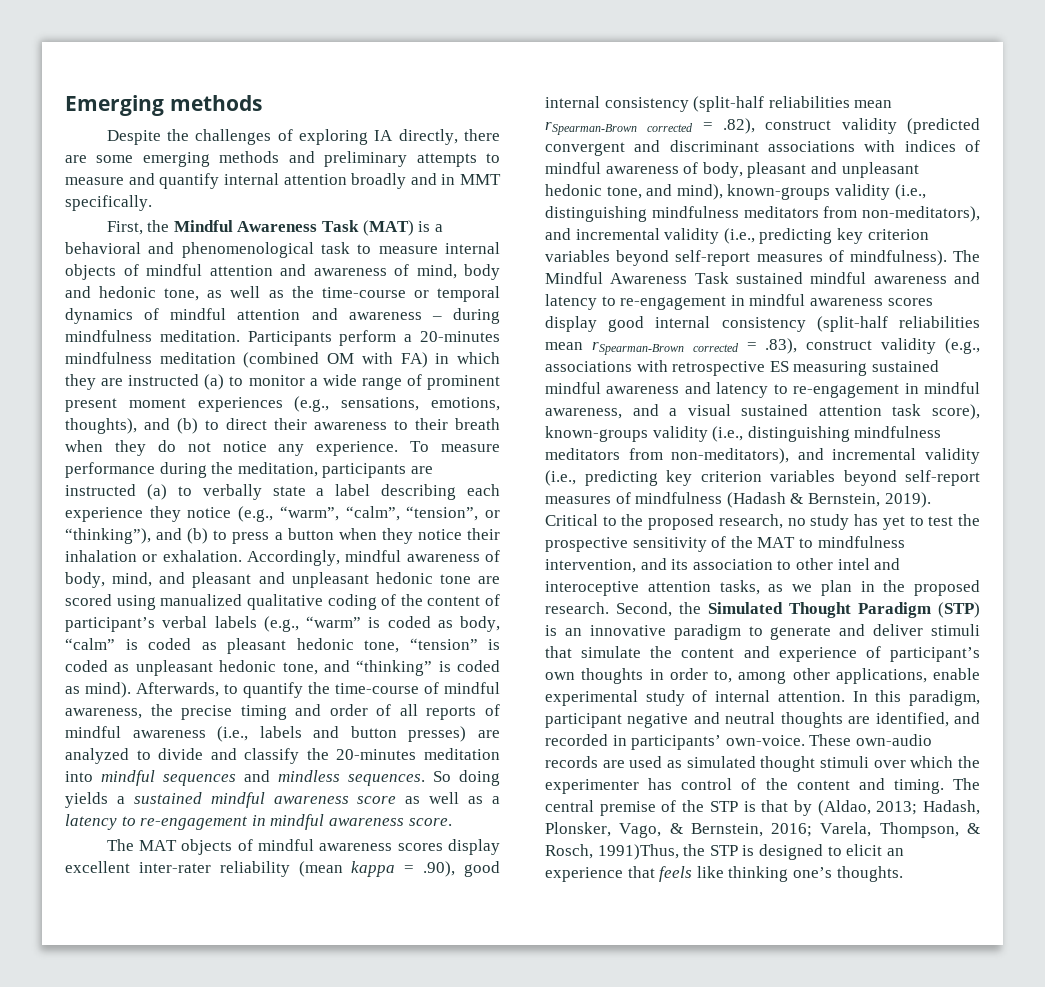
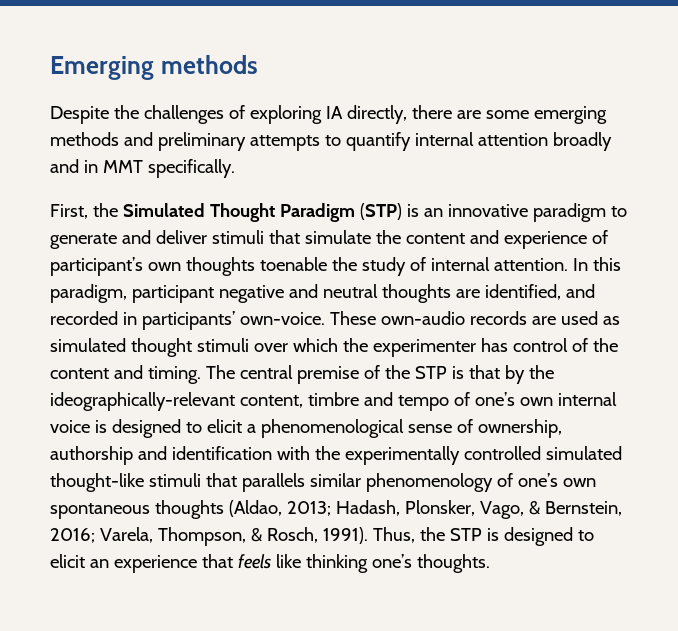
- Despite the challenges of exploring IA directly, there are some emerging methods and preliminary attempts to measure and quantify internal attention broadly and in MMT specifically.
+ Despite the challenges of exploring IA directly, there are some emerging methods and preliminary attempts to quantify internal attention broadly and in MMT specifically.
- First, the Mindful Awareness Task (MAT) is a behavioral and phenomenological task to measure internal objects of mindful attention and awareness of mind, body and hedonic tone, as well as the time-course or temporal dynamics of mindful attention and awareness – during mindfulness meditation. Participants perform a 20-minutes mindfulness meditation (combined OM with FA) in which they are instructed (a) to monitor a wide range of prominent present moment experiences (e.g., sensations, emotions, thoughts), and (b) to direct their awareness to their breath when they do not notice any experience. To measure performance during the meditation, participants are instructed (a) to verbally state a label describing each experience they notice (e.g., “warm”, “calm”, “tension”, or “thinking”), and (b) to press a button when they notice their inhalation or exhalation. Accordingly, mindful awareness of body, mind, and pleasant and unpleasant hedonic tone are scored using manualized qualitative coding of the content of participant’s verbal labels (e.g., “warm” is coded as body, “calm” is coded as pleasant hedonic tone, “tension” is coded as unpleasant hedonic tone, and “thinking” is coded as mind). Afterwards, to quantify the time-course of mindful awareness, the precise timing and order of all reports of mindful awareness (i.e., labels and button presses) are analyzed to divide and classify the 20-minutes meditation into mindful sequences and mindless sequences. So doing yields a sustained mindful awareness score as well as a latency to re-engagement in mindful awareness score.
- The MAT objects of mindful awareness scores display excellent inter-rater reliability (mean kappa = .90), good internal consistency (split-half reliabilities mean rSpearman-Brown corrected = .82), construct validity (predicted convergent and discriminant associations with indices of mindful awareness of body, pleasant and unpleasant hedonic tone, and mind), known-groups validity (i.e., distinguishing mindfulness meditators from non-meditators), and incremental validity (i.e., predicting key criterion variables beyond self-report measures of mindfulness). The Mindful Awareness Task sustained mindful awareness and latency to re-engagement in mindful awareness scores display good internal consistency (split-half reliabilities mean rSpearman-Brown corrected = .83), construct validity (e.g., associations with retrospective ES measuring sustained mindful awareness and latency to re-engagement in mindful awareness, and a visual sustained attention task score), known-groups validity (i.e., distinguishing mindfulness meditators from non-meditators), and incremental validity (i.e., predicting key criterion variables beyond self-report measures of mindfulness (Hadash & Bernstein, 2019). Critical to the proposed research, no study has yet to test the prospective sensitivity of the MAT to mindfulness intervention, and its association to other intel and interoceptive attention tasks, as we plan in the proposed research. Second, the Simulated Thought Paradigm (STP) is an innovative paradigm to generate and deliver stimuli that simulate the content and experience of participant’s own thoughts in order to, among other applications, enable experimental study of internal attention.
+ First, the Simulated Thought Paradigm (STP) is an innovative paradigm to generate and deliver stimuli that simulate the content and experience of participant’s own thoughts toenable the study of internal attention.
- The central premise of the STP is that by (Aldao, 2013; Hadash, Plonsker, Vago, & Bernstein, 2016; Varela, Thompson, & Rosch, 1991)Thus, the STP is designed to elicit an experience that feels like thinking one’s thoughts.
+ The central premise of the STP is that by the ideographically-relevant content, timbre and tempo of one’s own internal voice is designed to elicit a phenomenological sense of ownership, authorship and identification with the experimentally controlled simulated thought-like stimuli that parallels similar phenomenology of one’s own spontaneous thoughts (Aldao, 2013; Hadash, Plonsker, Vago, & Bernstein, 2016; Varela, Thompson, & Rosch, 1991). Thus, the STP is designed to elicit an experience that feels like thinking one’s thoughts.

